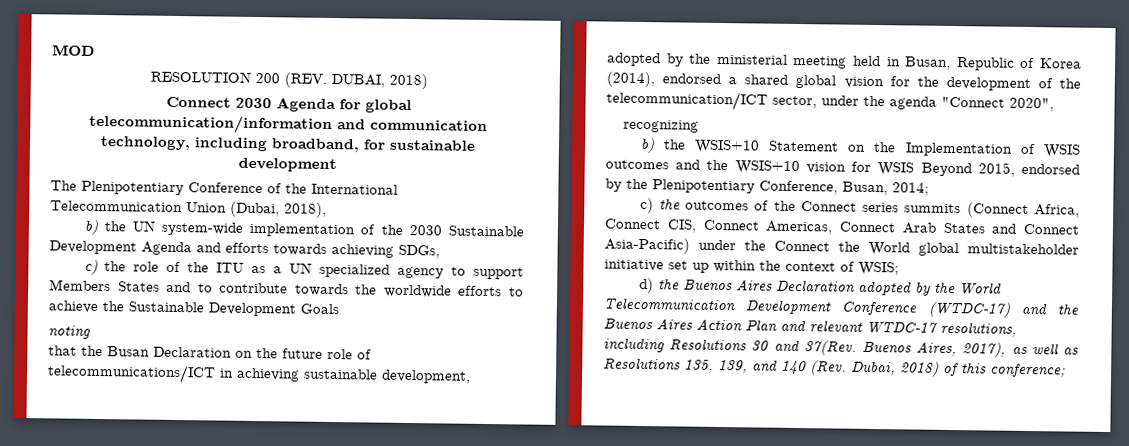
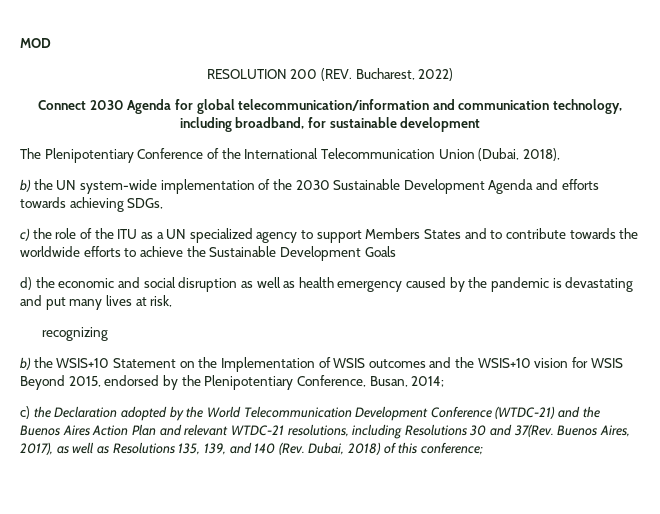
- RESOLUTION 200 (REV. DUBAI, 2018)
+ RESOLUTION 200 (REV. Bucharest, 2022)
- noting
- that the Busan Declaration on the future role of telecommunications/ICT in achieving sustainable development, adopted by the ministerial meeting held in Busan, Republic of Korea (2014), endorsed a shared global vision for the development of the telecommunication/ICT sector, under the agenda "Connect 2020",
+ d) the economic and social disruption as well as health emergency caused by the pandemic is devastating and put many lives at risk,
- c) the outcomes of the Connect series summits (Connect Africa, Connect CIS, Connect Americas, Connect Arab States and Connect Asia-Pacific) under the Connect the World global multistakeholder initiative set up within the context of WSIS;
- d) the Buenos Aires Declaration adopted by the World Telecommunication Development Conference (WTDC-17) and the Buenos Aires Action Plan and relevant WTDC-17 resolutions, including Resolutions 30 and 37(Rev.
+ c) the Declaration adopted by the World Telecommunication Development Conference (WTDC-21) and the Buenos Aires Action Plan and relevant WTDC-21 resolutions, including Resolutions 30 and 37(Rev.

